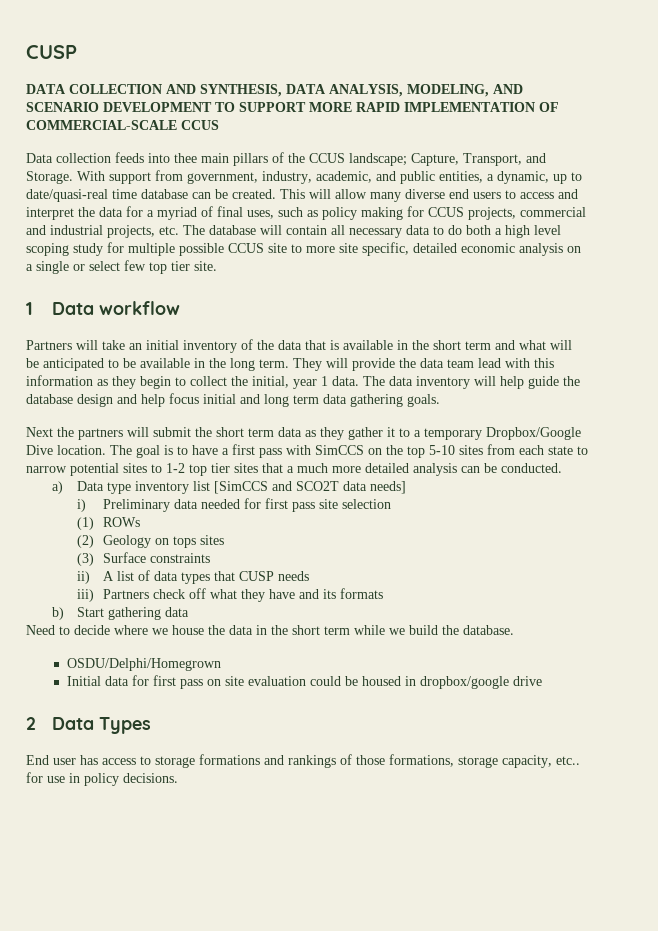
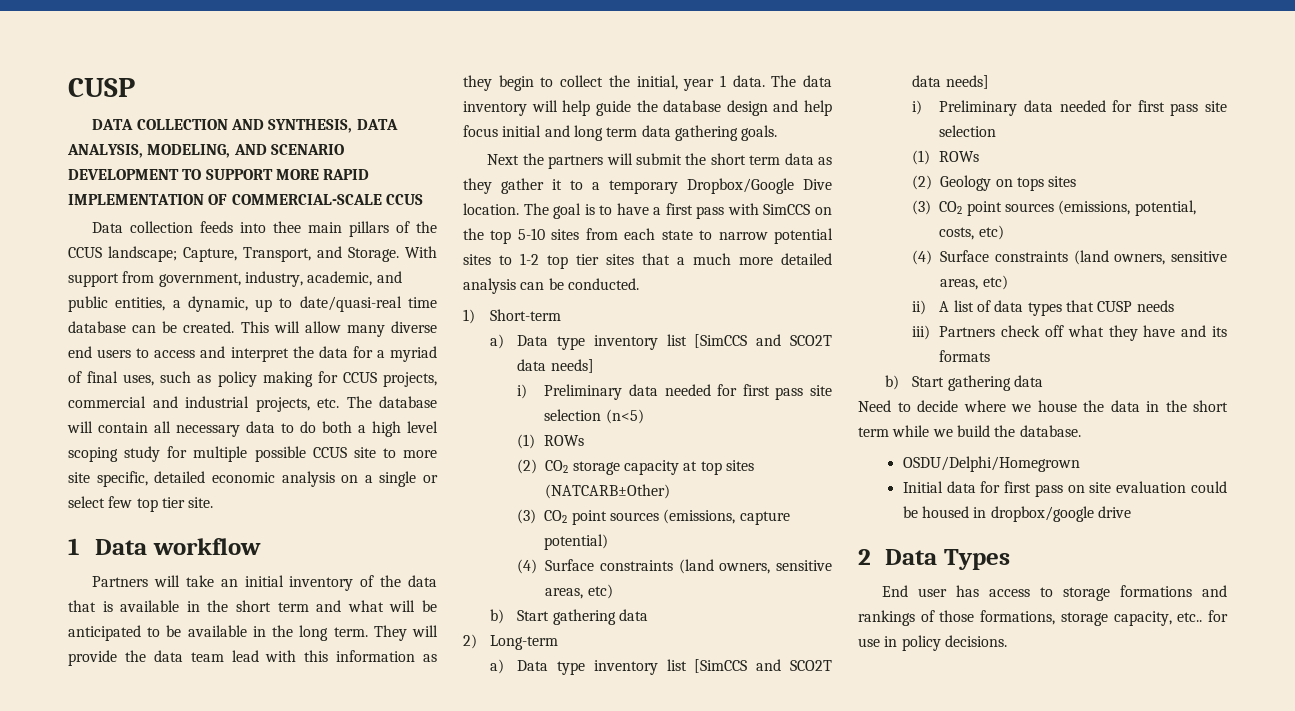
+ 1) Short-term
+ a) Data type inventory list [SimCCS and SCO2T data needs]
+ i) Preliminary data needed for first pass site selection (n<5)
+ (1) ROWs
+ (2) CO2 storage capacity at top sites (NATCARB±Other)
+ (3) CO2 point sources (emissions, capture potential)
+ (4) Surface constraints (land owners, sensitive areas, etc)
+ b) Start gathering data
+ 2) Long-term
- (3) Surface constraints
+ (3) CO2 point sources (emissions, potential, costs, etc)
+ (4) Surface constraints (land owners, sensitive areas, etc)

